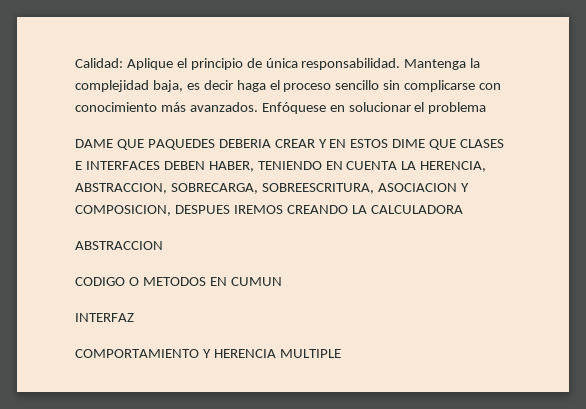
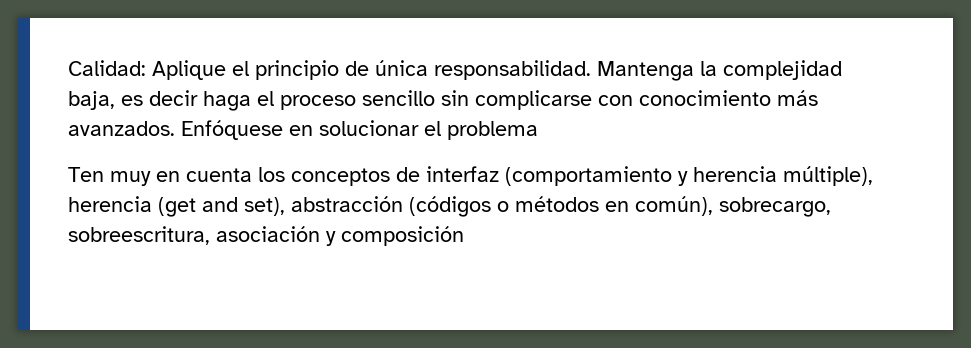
- DAME QUE PAQUEDES DEBERIA CREAR Y EN ESTOS DIME QUE CLASES E INTERFACES DEBEN HABER, TENIENDO EN CUENTA LA HERENCIA, ABSTRACCION, SOBRECARGA, SOBREESCRITURA, ASOCIACION Y COMPOSICION, DESPUES IREMOS CREANDO LA CALCULADORA
- ABSTRACCION
- CODIGO O METODOS EN CUMUN
- INTERFAZ
- COMPORTAMIENTO Y HERENCIA MULTIPLE
+ Ten muy en cuenta los conceptos de interfaz (comportamiento y herencia múltiple), herencia (get and set), abstracción (códigos o métodos en común), sobrecargo, sobreescritura, asociación y composición

